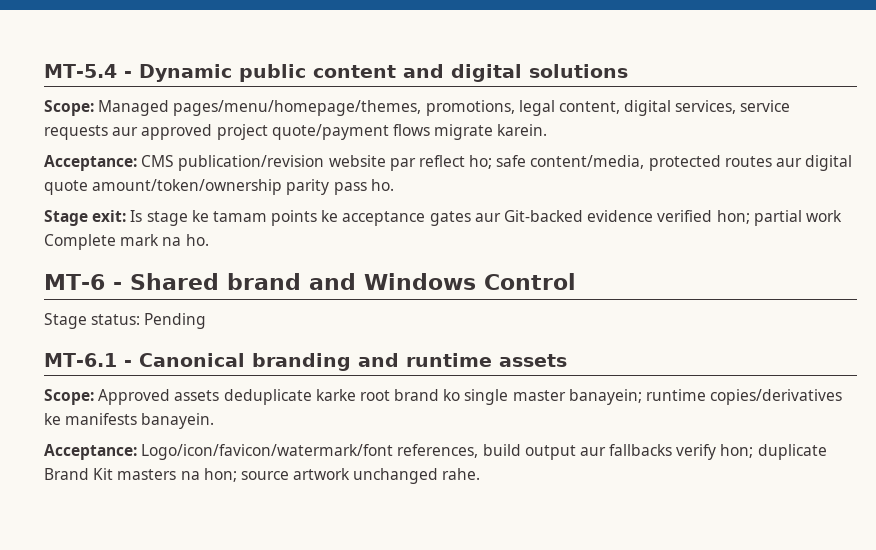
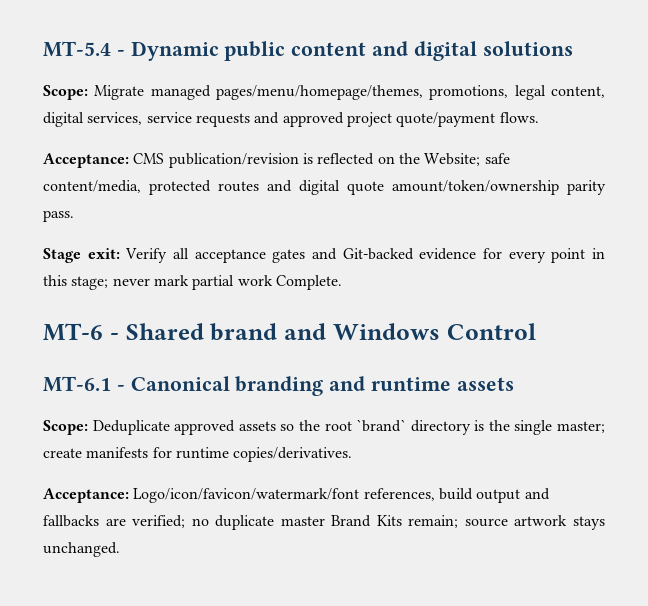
- Scope: Managed pages/menu/homepage/themes, promotions, legal content, digital services, service requests aur approved project quote/payment flows migrate karein.
+ Scope: Migrate managed pages/menu/homepage/themes, promotions, legal content, digital services, service requests and approved project quote/payment flows.
- Acceptance: CMS publication/revision website par reflect ho; safe content/media, protected routes aur digital quote amount/token/ownership parity pass ho.
+ Acceptance: CMS publication/revision is reflected on the Website; safe content/media, protected routes and digital quote amount/token/ownership parity pass.
- Stage exit: Is stage ke tamam points ke acceptance gates aur Git-backed evidence verified hon; partial work Complete mark na ho.
+ Stage exit: Verify all acceptance gates and Git-backed evidence for every point in this stage; never mark partial work Complete.
- Stage status: Pending
- Scope: Approved assets deduplicate karke root brand ko single master banayein; runtime copies/derivatives ke manifests banayein.
+ Scope: Deduplicate approved assets so the root `brand` directory is the single master; create manifests for runtime copies/derivatives.
- Acceptance: Logo/icon/favicon/watermark/font references, build output aur fallbacks verify hon; duplicate Brand Kit masters na hon; source artwork unchanged rahe.
+ Acceptance: Logo/icon/favicon/watermark/font references, build output and fallbacks are verified; no duplicate master Brand Kits remain; source artwork stays unchanged.

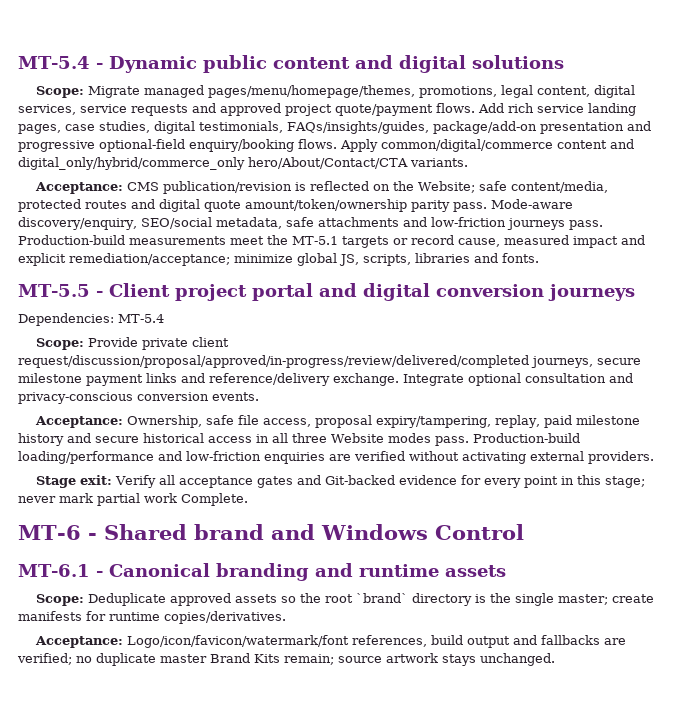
+ Add rich service landing pages, case studies, digital testimonials, FAQs/insights/guides, package/add-on presentation and progressive optional-field enquiry/booking flows. Apply common/digital/commerce content and digital_only/hybrid/commerce_only hero/About/Contact/CTA variants.
+ Mode-aware discovery/enquiry, SEO/social metadata, safe attachments and low-friction journeys pass. Production-build measurements meet the MT-5.1 targets or record cause, measured impact and explicit remediation/acceptance; minimize global JS, scripts, libraries and fonts.
+ MT-5.5 - Client project portal and digital conversion journeys
+ Dependencies: MT-5.4
+ Scope: Provide private client request/discussion/proposal/approved/in-progress/review/delivered/completed journeys, secure milestone payment links and reference/delivery exchange. Integrate optional consultation and privacy-conscious conversion events.
+ Acceptance: Ownership, safe file access, proposal expiry/tampering, replay, paid milestone history and secure historical access in all three Website modes pass. Production-build loading/performance and low-friction enquiries are verified without activating external providers.

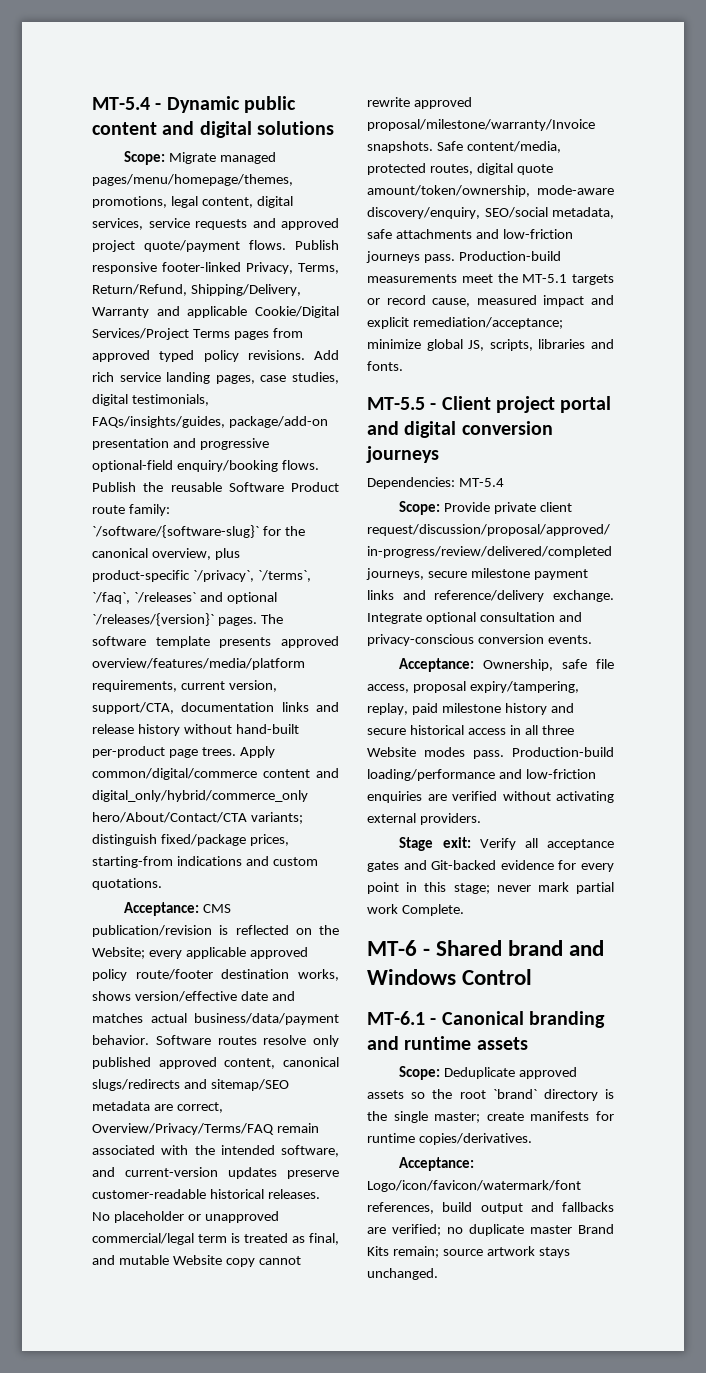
+ Publish responsive footer-linked Privacy, Terms, Return/Refund, Shipping/Delivery, Warranty and applicable Cookie/Digital Services/Project Terms pages from approved typed policy revisions.
+ Publish the reusable Software Product route family: `/software/{software-slug}` for the canonical overview, plus product-specific `/privacy`, `/terms`, `/faq`, `/releases` and optional `/releases/{version}` pages. The software template presents approved overview/features/media/platform requirements, current version, support/CTA, documentation links and release history without hand-built per-product page trees.
- Apply common/digital/commerce content and digital_only/hybrid/commerce_only hero/About/Contact/CTA variants.
+ Apply common/digital/commerce content and digital_only/hybrid/commerce_only hero/About/Contact/CTA variants; distinguish fixed/package prices, starting-from indications and custom quotations.
- Acceptance: CMS publication/revision is reflected on the Website; safe content/media, protected routes and digital quote amount/token/ownership parity pass. Mode-aware discovery/enquiry, SEO/social metadata, safe attachments and low-friction journeys pass.
+ Acceptance: CMS publication/revision is reflected on the Website; every applicable approved policy route/footer destination works, shows version/effective date and matches actual business/data/payment behavior. Software routes resolve only published approved content, canonical slugs/redirects and sitemap/SEO metadata are correct, Overview/Privacy/Terms/FAQ remain associated with the intended software, and current-version updates preserve customer-readable historical releases. No placeholder or unapproved commercial/legal term is treated as final, and mutable Website copy cannot rewrite approved proposal/milestone/warranty/Invoice snapshots. Safe content/media, protected routes, digital quote amount/token/ownership, mode-aware discovery/enquiry, SEO/social metadata, safe attachments and low-friction journeys pass.

